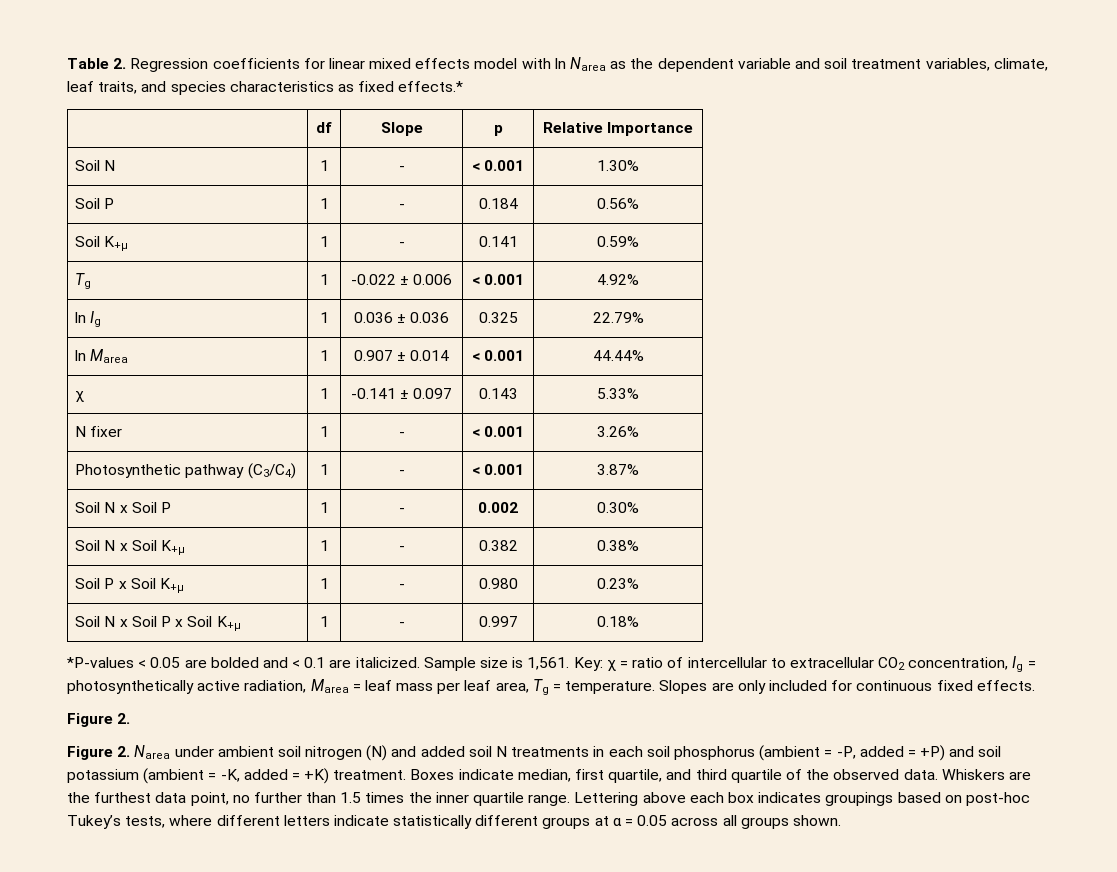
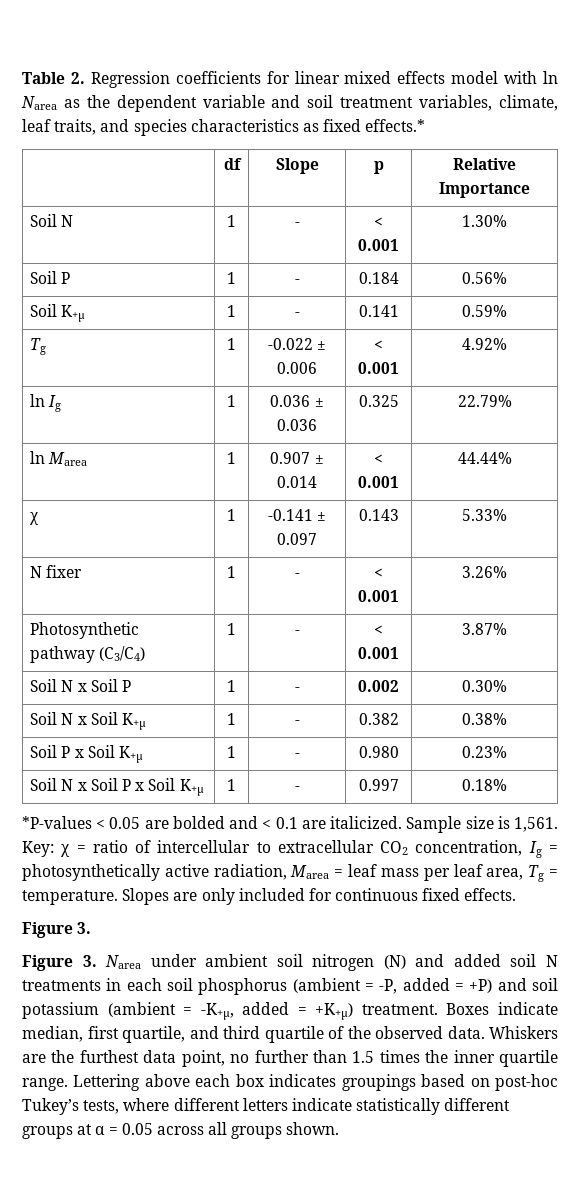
  Slopes are only included for continuous fixed effects.
- Figure 2.
- Figure 2. Narea under ambient soil nitrogen (N) and added soil N treatments in each soil phosphorus (ambient = -P, added = +P) and soil potassium (ambient = -K, added = +K) treatment.
+ Figure 3.
+ Figure 3. Narea under ambient soil nitrogen (N) and added soil N treatments in each soil phosphorus (ambient = -P, added = +P) and soil potassium (ambient = -K+µ, added = +K+µ) treatment.

